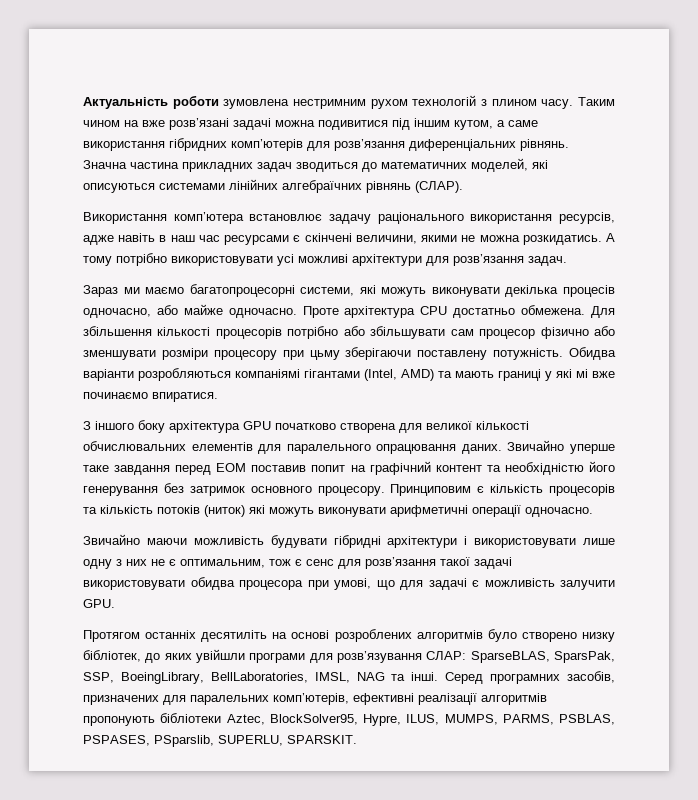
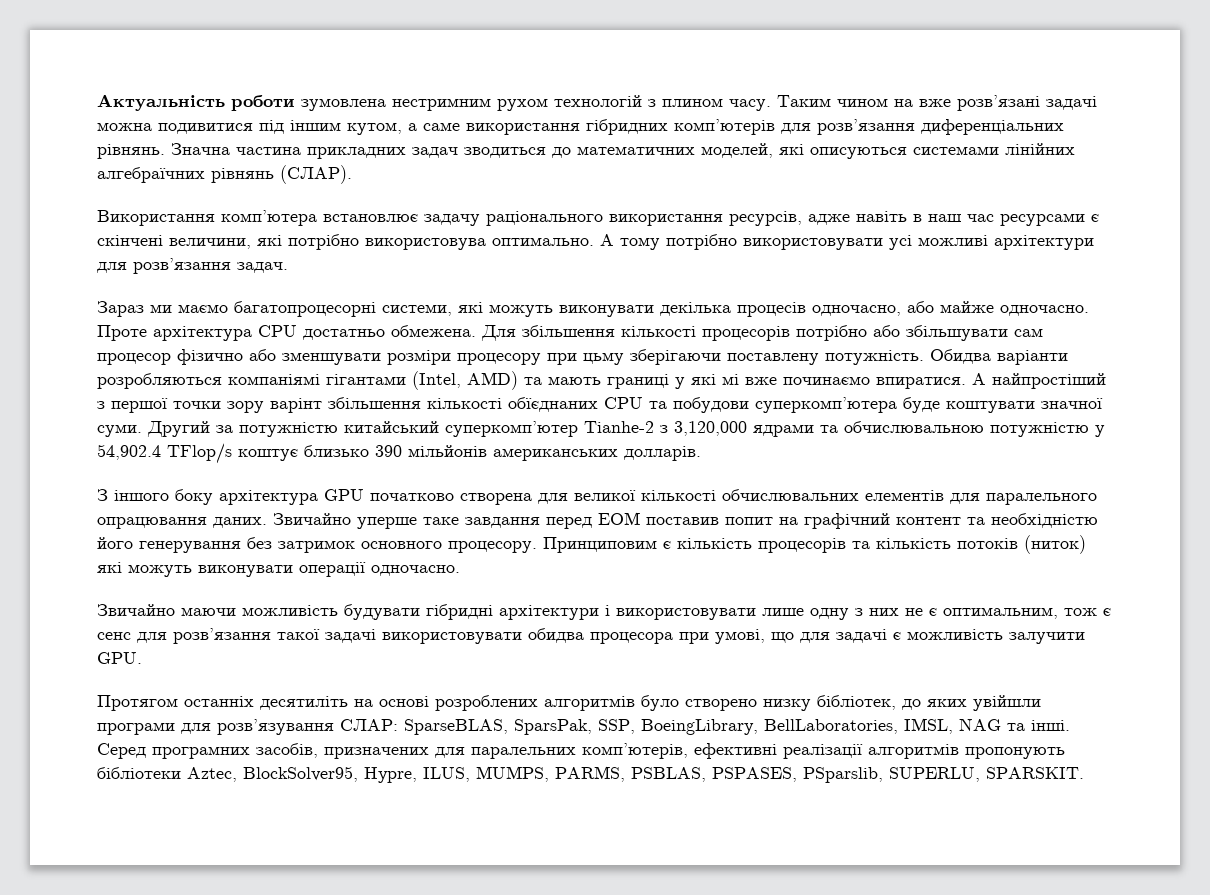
- Використання комп’ютера встановлює задачу раціонального використання ресурсів, адже навіть в наш час ресурсами є скінчені величини, якими не можна розкидатись.
+ Використання комп’ютера встановлює задачу раціонального використання ресурсів, адже навіть в наш час ресурсами є скінчені величини, які потрібно використовува оптимально.
+ А найпростіший з першої точки зору варінт збільшення кількості обїєднаних CPU та побудови суперкомп’ютера буде коштувати значної суми. Другий за потужністю китайський суперкомп’ютер Tianhe-2 з 3,120,000 ядрами та обчислювальною потужністю у 54,902.4 TFlop/s коштує близько 390 мільйонів американських долларів.
- Принциповим є кількість процесорів та кількість потоків (ниток) які можуть виконувати арифметичні операції одночасно.
+ Принциповим є кількість процесорів та кількість потоків (ниток) які можуть виконувати операції одночасно.

